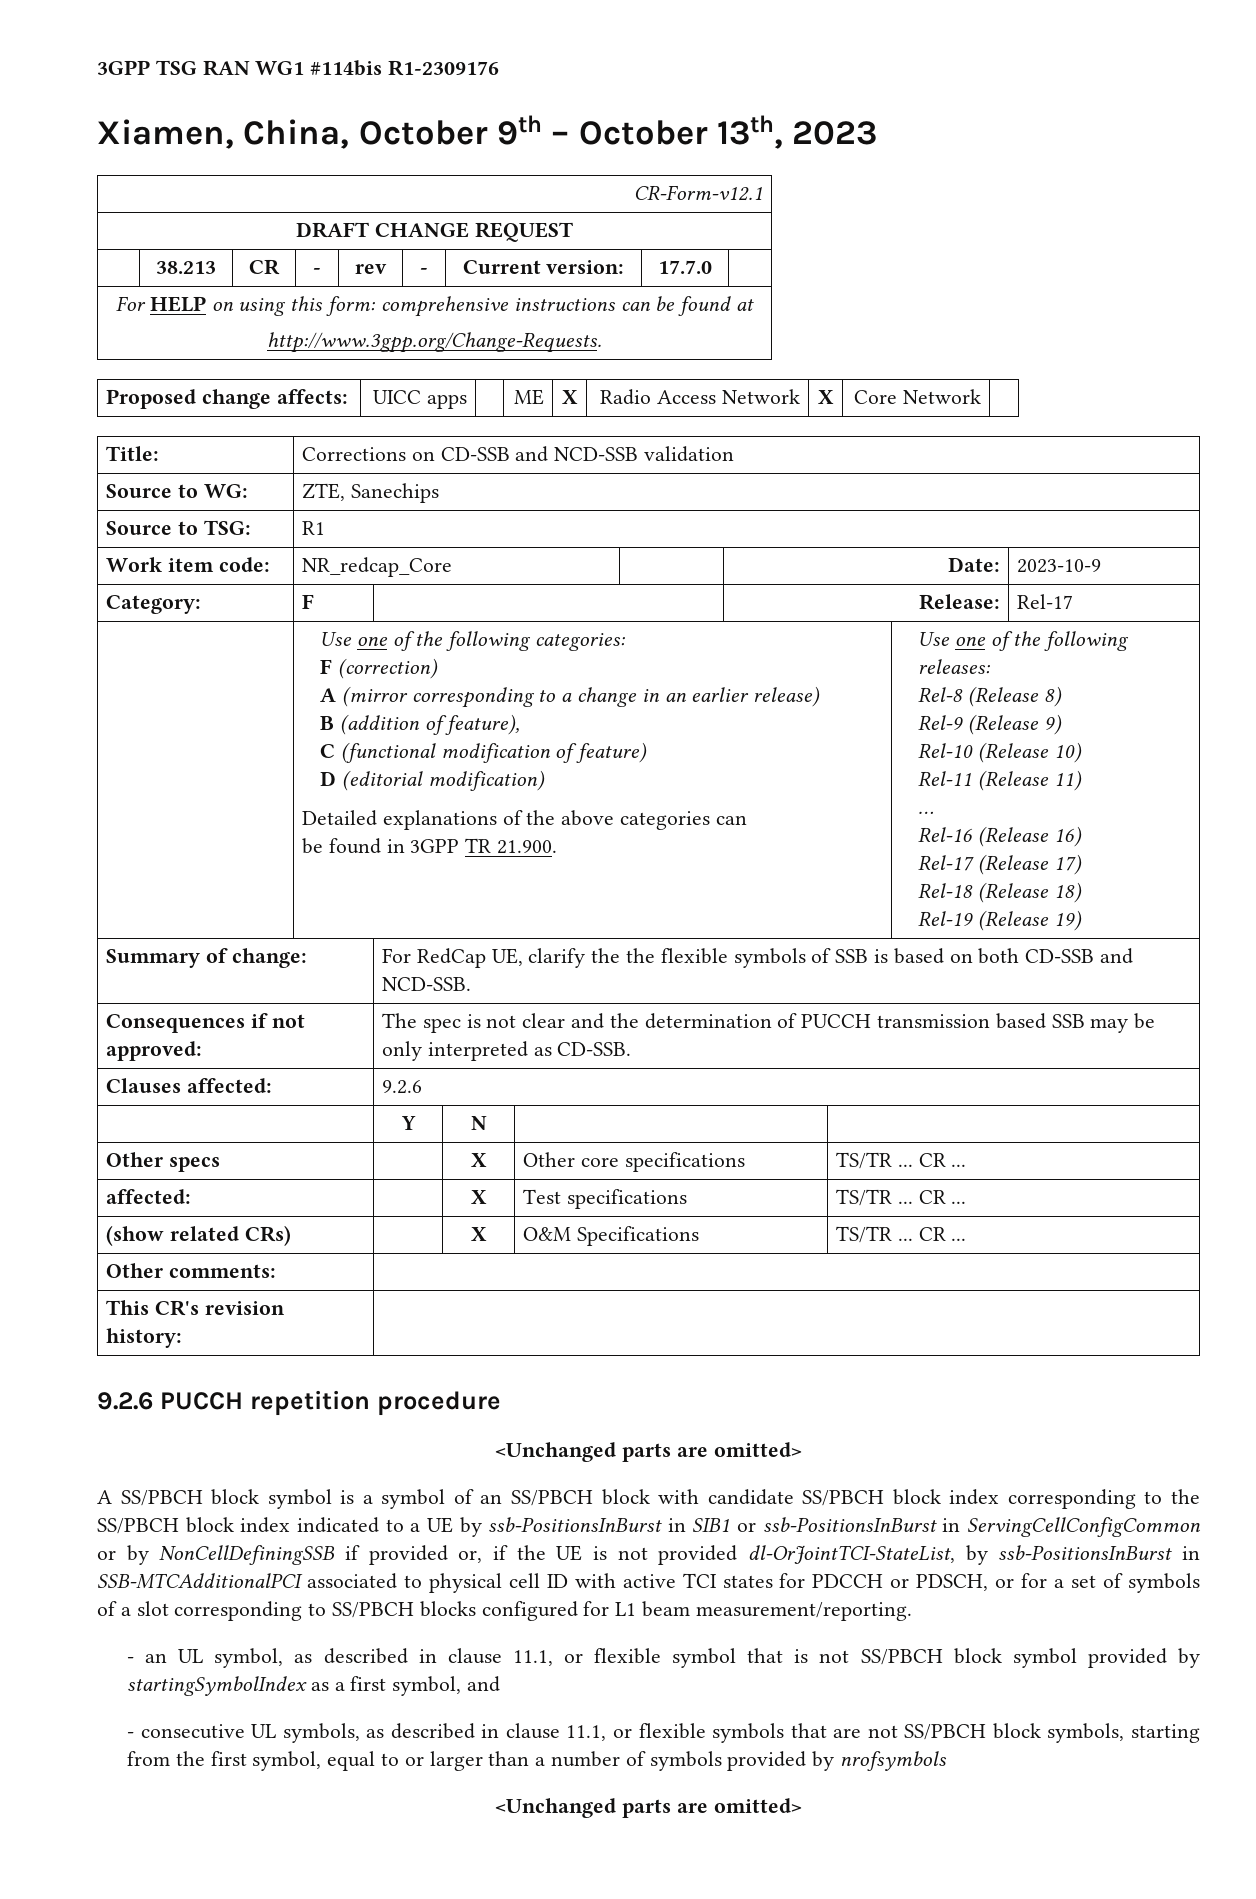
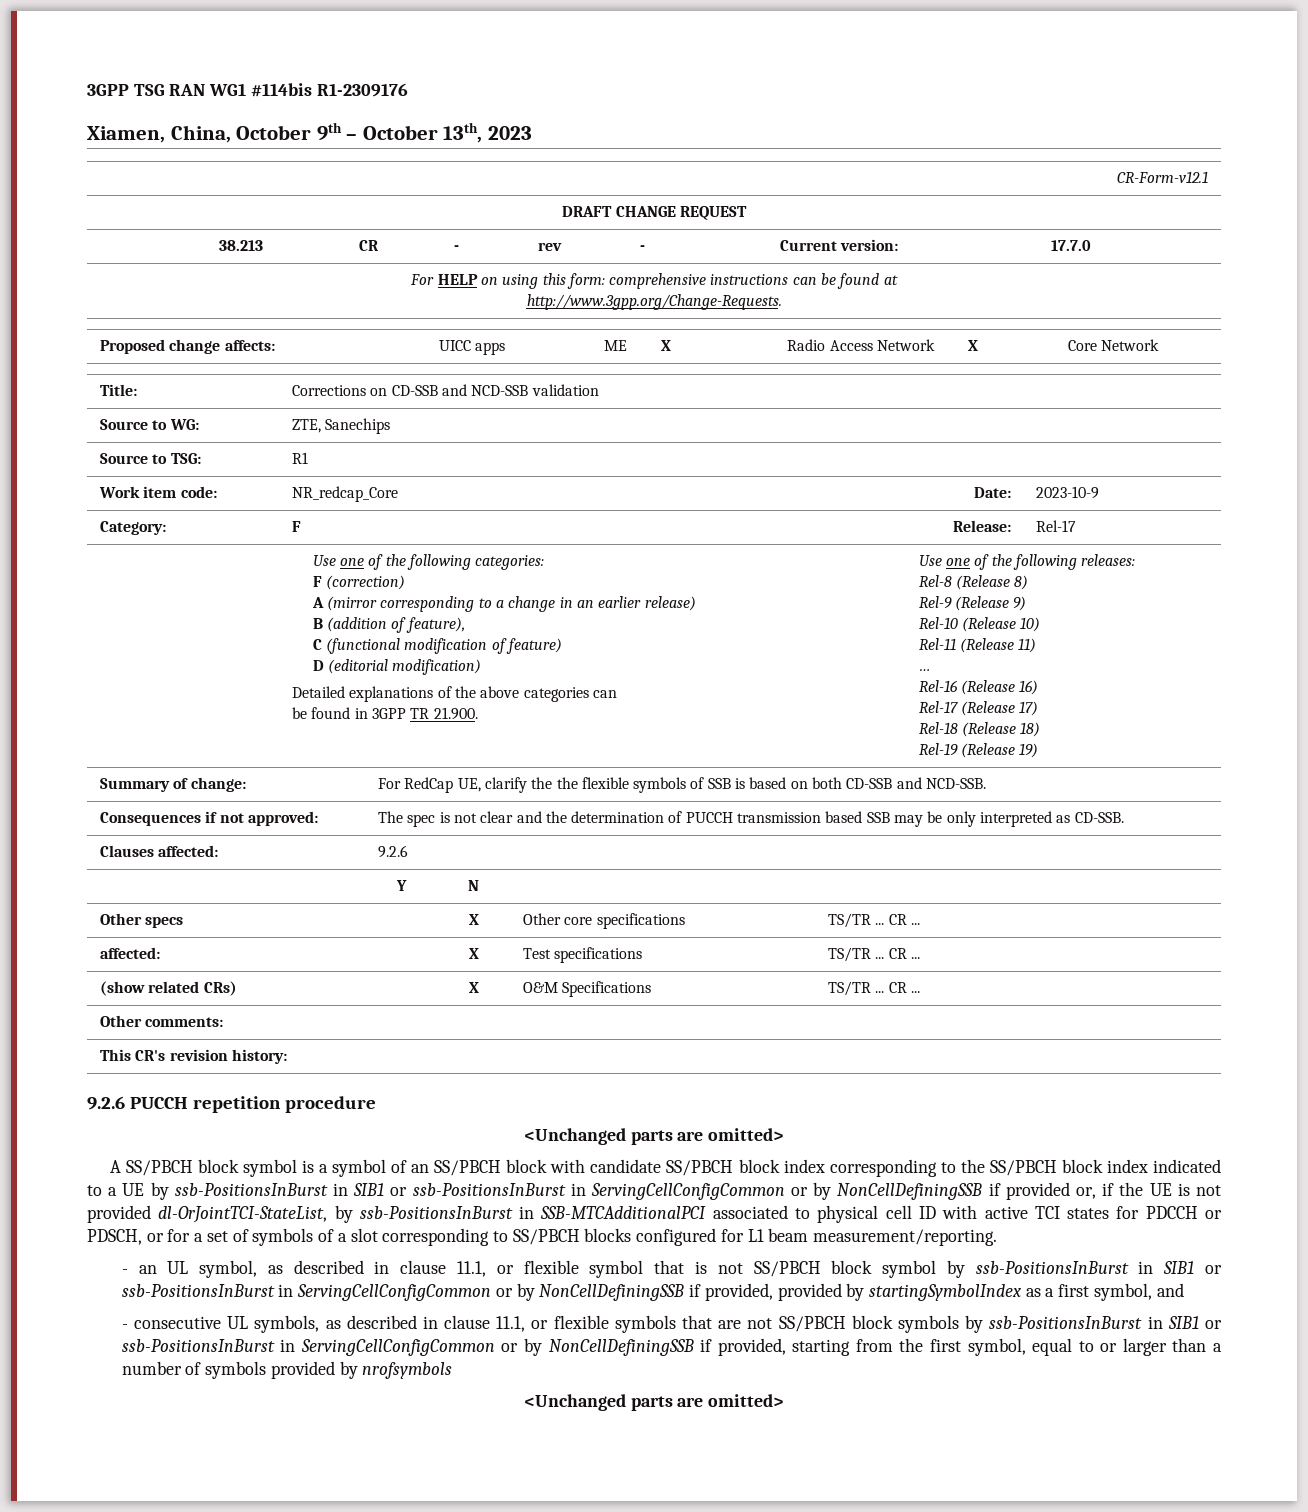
- - an UL symbol, as described in clause 11.1, or flexible symbol that is not SS/PBCH block symbol provided by startingSymbolIndex as a first symbol, and
+ - an UL symbol, as described in clause 11.1, or flexible symbol that is not SS/PBCH block symbol by ssb-PositionsInBurst in SIB1 or ssb-PositionsInBurst in ServingCellConfigCommon or by NonCellDefiningSSB if provided, provided by startingSymbolIndex as a first symbol, and
- - consecutive UL symbols, as described in clause 11.1, or flexible symbols that are not SS/PBCH block symbols, starting from the first symbol, equal to or larger than a number of symbols provided by nrofsymbols
+ - consecutive UL symbols, as described in clause 11.1, or flexible symbols that are not SS/PBCH block symbols by ssb-PositionsInBurst in SIB1 or ssb-PositionsInBurst in ServingCellConfigCommon or by NonCellDefiningSSB if provided, starting from the first symbol, equal to or larger than a number of symbols provided by nrofsymbols

